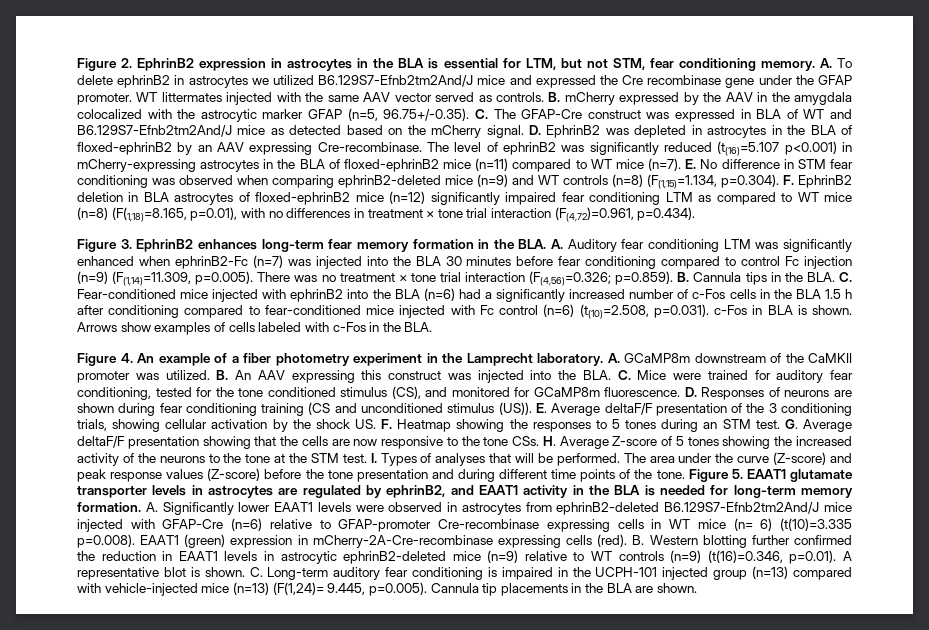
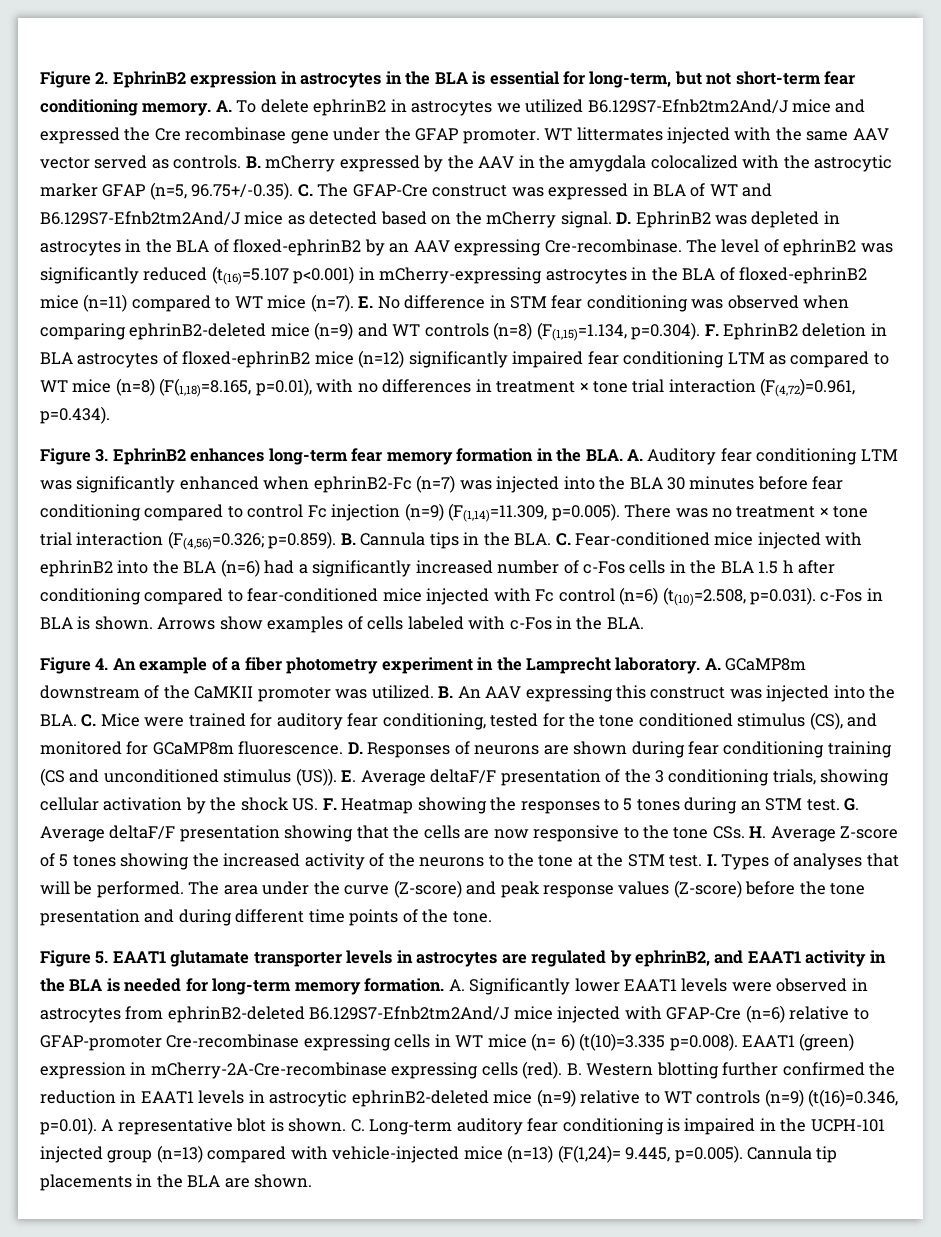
- Figure 2. EphrinB2 expression in astrocytes in the BLA is essential for LTM, but not STM, fear conditioning memory.
+ Figure 2. EphrinB2 expression in astrocytes in the BLA is essential for long-term, but not short-term fear conditioning memory.
- The area under the curve (Z-score) and peak response values (Z-score) before the tone presentation and during different time points of the tone. Figure 5. EAAT1 glutamate transporter levels in astrocytes are regulated by ephrinB2, and EAAT1 activity in the BLA is needed for long-term memory formation.
+ The area under the curve (Z-score) and peak response values (Z-score) before the tone presentation and during different time points of the tone.
+ Figure 5. EAAT1 glutamate transporter levels in astrocytes are regulated by ephrinB2, and EAAT1 activity in the BLA is needed for long-term memory formation.

